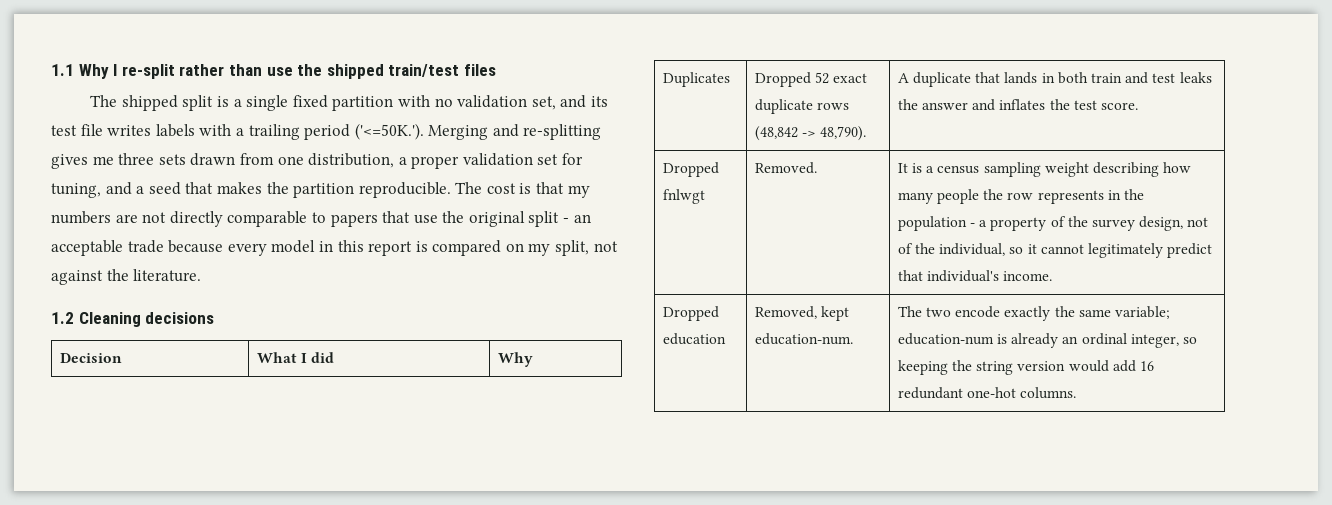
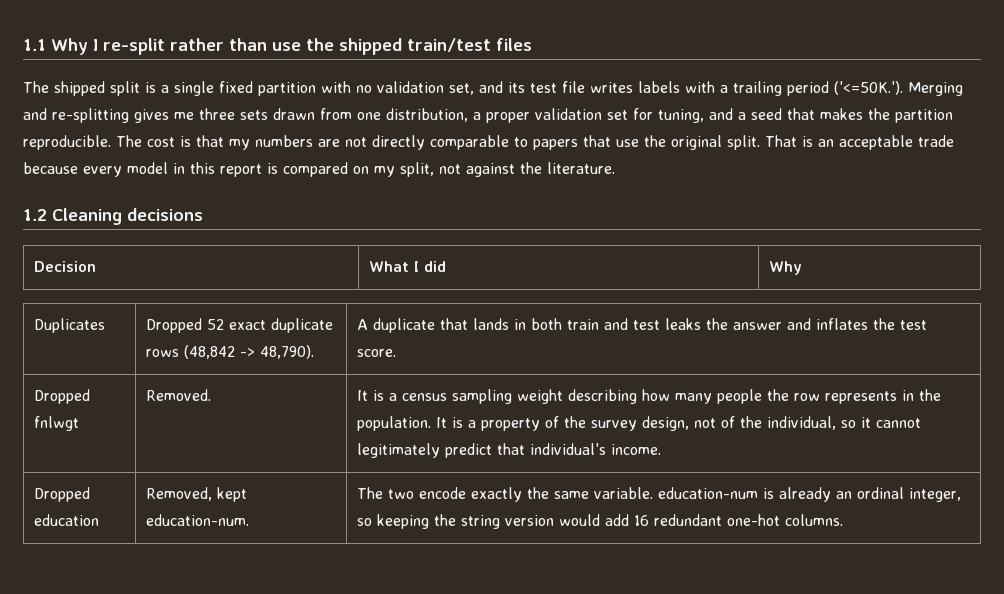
- The cost is that my numbers are not directly comparable to papers that use the original split - an acceptable trade because every model in this report is compared on my split, not against the literature.
+ The cost is that my numbers are not directly comparable to papers that use the original split. That is an acceptable trade because every model in this report is compared on my split, not against the literature.
- Dropped fnlwgt | Removed. | It is a census sampling weight describing how many people the row represents in the population - a property of the survey design, not of the individual, so it cannot legitimately predict that individual's income.
+ Dropped fnlwgt | Removed. | It is a census sampling weight describing how many people the row represents in the population. It is a property of the survey design, not of the individual, so it cannot legitimately predict that individual's income.
- Dropped education | Removed, kept education-num. | The two encode exactly the same variable; education-num is already an ordinal integer, so keeping the string version would add 16 redundant one-hot columns.
+ Dropped education | Removed, kept education-num. | The two encode exactly the same variable. education-num is already an ordinal integer, so keeping the string version would add 16 redundant one-hot columns.

